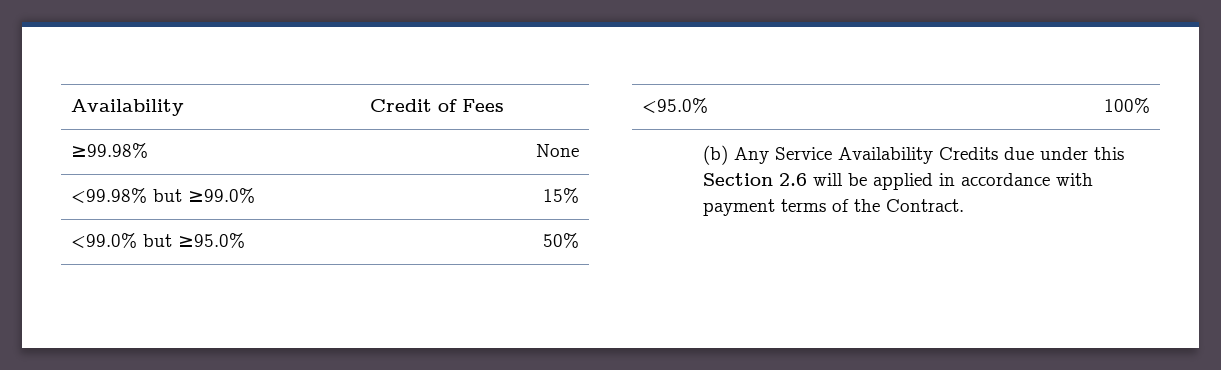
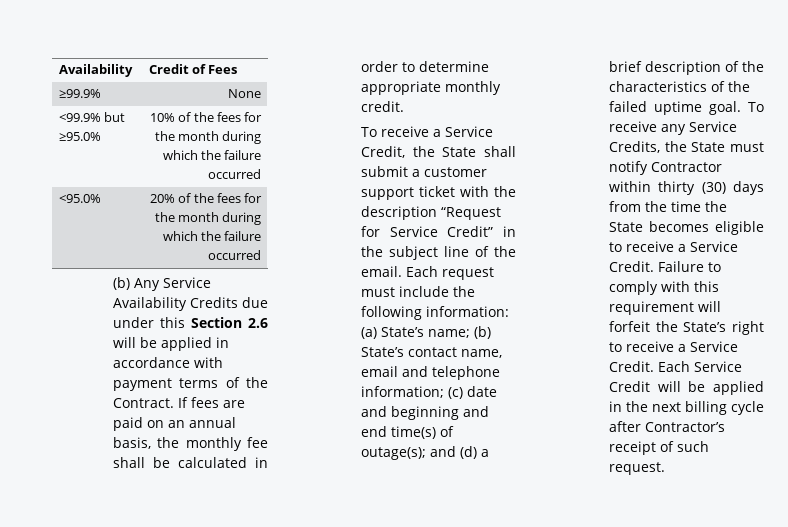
- ≥99.98% | None
+ ≥99.9% | None
- <99.98% but ≥99.0% | 15%
- <99.0% but ≥95.0% | 50%
- <95.0% | 100%
+ <99.9% but ≥95.0% | 10% of the fees for the month during which the failure occurred
+ <95.0% | 20% of the fees for the month during which the failure occurred
+ If fees are paid on an annual basis, the monthly fee shall be calculated in order to determine appropriate monthly credit.
+ To receive a Service Credit, the State shall submit a customer support ticket with the description “Request for Service Credit” in the subject line of the email. Each request must include the following information: (a) State’s name; (b) State’s contact name, email and telephone information; (c) date and beginning and end time(s) of outage(s); and (d) a brief description of the characteristics of the failed uptime goal. To receive any Service Credits, the State must notify Contractor within thirty (30) days from the time the State becomes eligible to receive a Service Credit. Failure to comply with this requirement will forfeit the State’s right to receive a Service Credit. Each Service Credit will be applied in the next billing cycle after Contractor’s receipt of such request.

